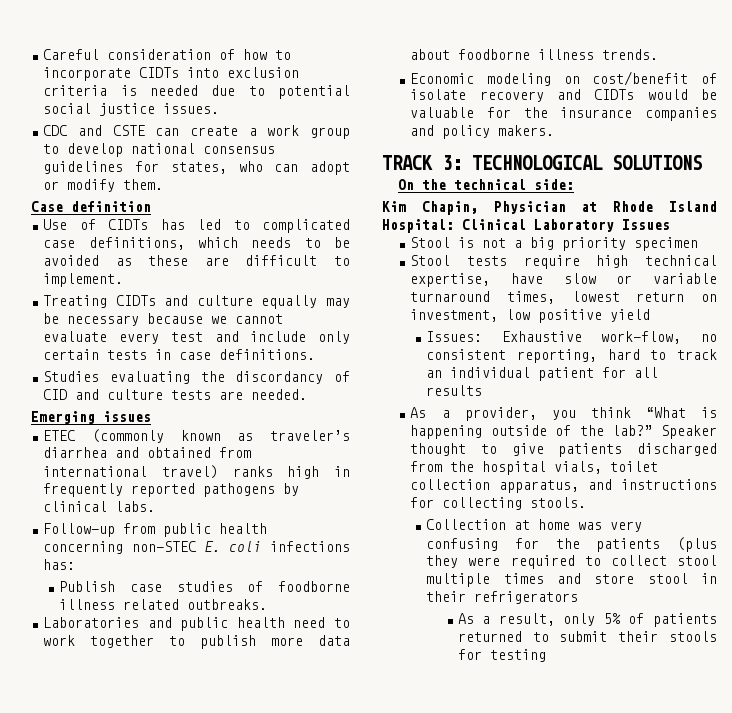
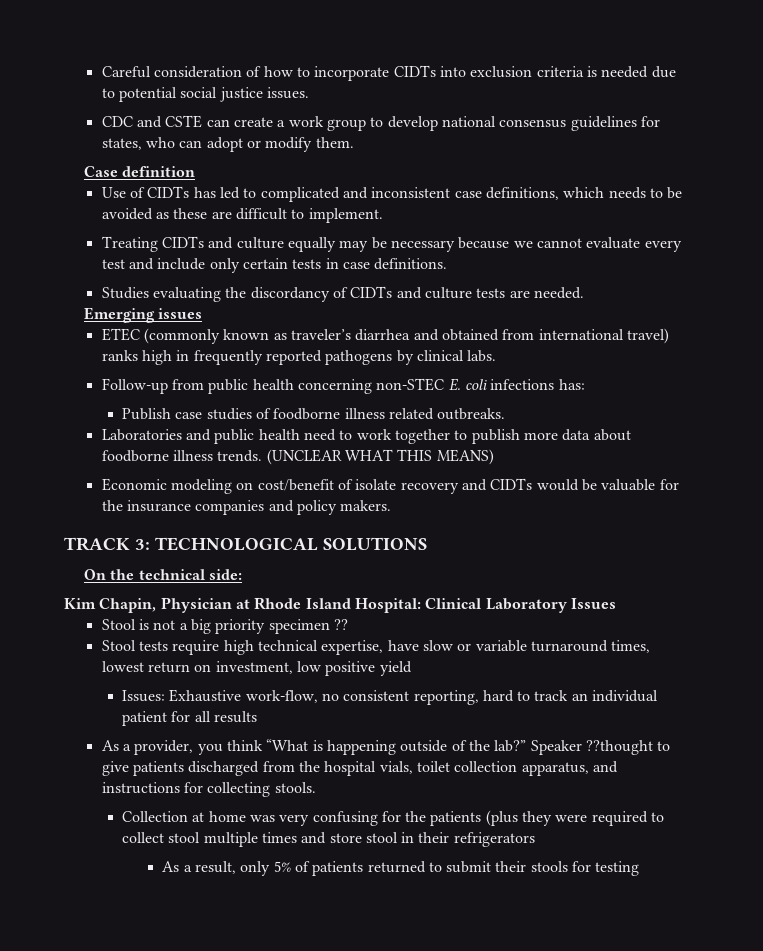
- Use of CIDTs has led to complicated case definitions, which needs to be avoided as these are difficult to implement.
+ Use of CIDTs has led to complicated and inconsistent case definitions, which needs to be avoided as these are difficult to implement.
- Studies evaluating the discordancy of CID and culture tests are needed.
+ Studies evaluating the discordancy of CIDTs and culture tests are needed.
+ (UNCLEAR WHAT THIS MEANS)
- Stool is not a big priority specimen
+ Stool is not a big priority specimen ??
- Speaker thought to give patients discharged from the hospital vials, toilet collection apparatus, and instructions for collecting stools.
+ Speaker ??thought to give patients discharged from the hospital vials, toilet collection apparatus, and instructions for collecting stools.

